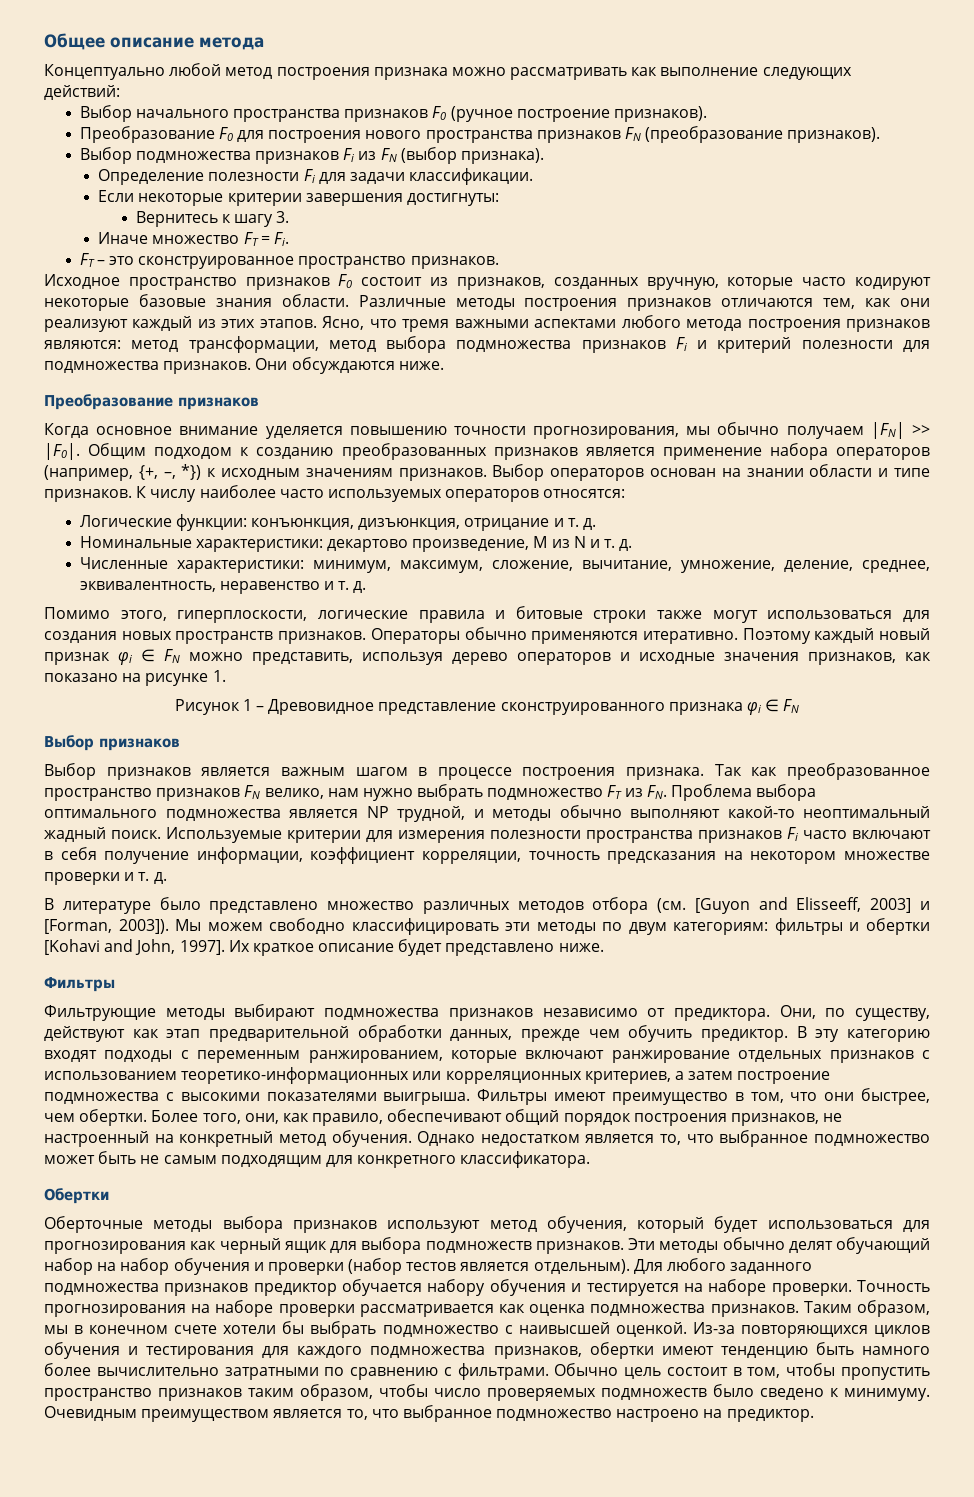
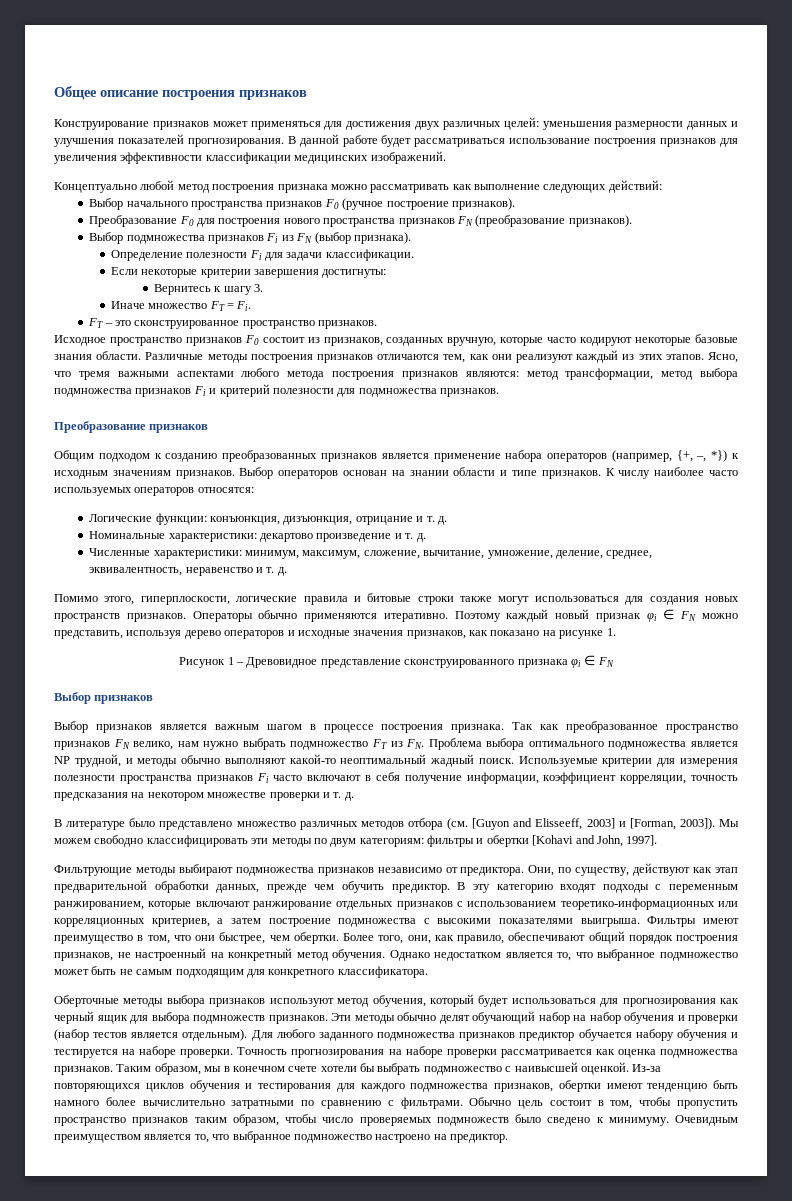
- Общее описание метода
+ Общее описание построения признаков
+ Конструирование признаков может применяться для достижения двух различных целей: уменьшения размерности данных и улучшения показателей прогнозирования. В данной работе будет рассматриваться использование построения признаков для увеличения эффективности классификации медицинских изображений.
- Они обсуждаются ниже.
- Когда основное внимание уделяется повышению точности прогнозирования, мы обычно получаем |FN| >> |F0|.
- Номинальные характеристики: декартово произведение, M из N и т. д.
+ Номинальные характеристики: декартово произведение и т. д.
- Их краткое описание будет представлено ниже.
- Фильтры
- Обертки

